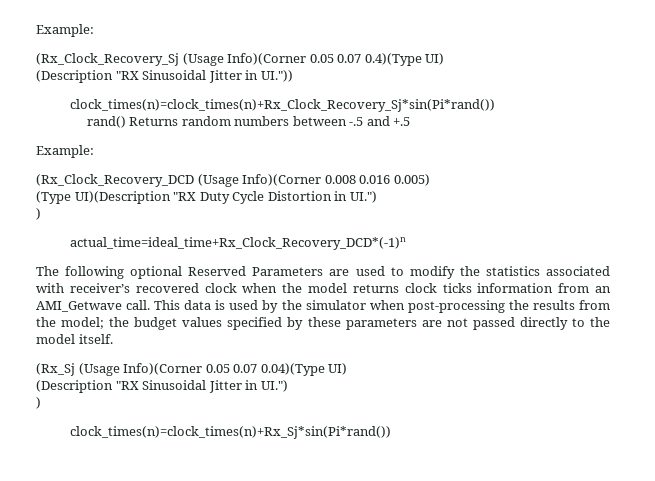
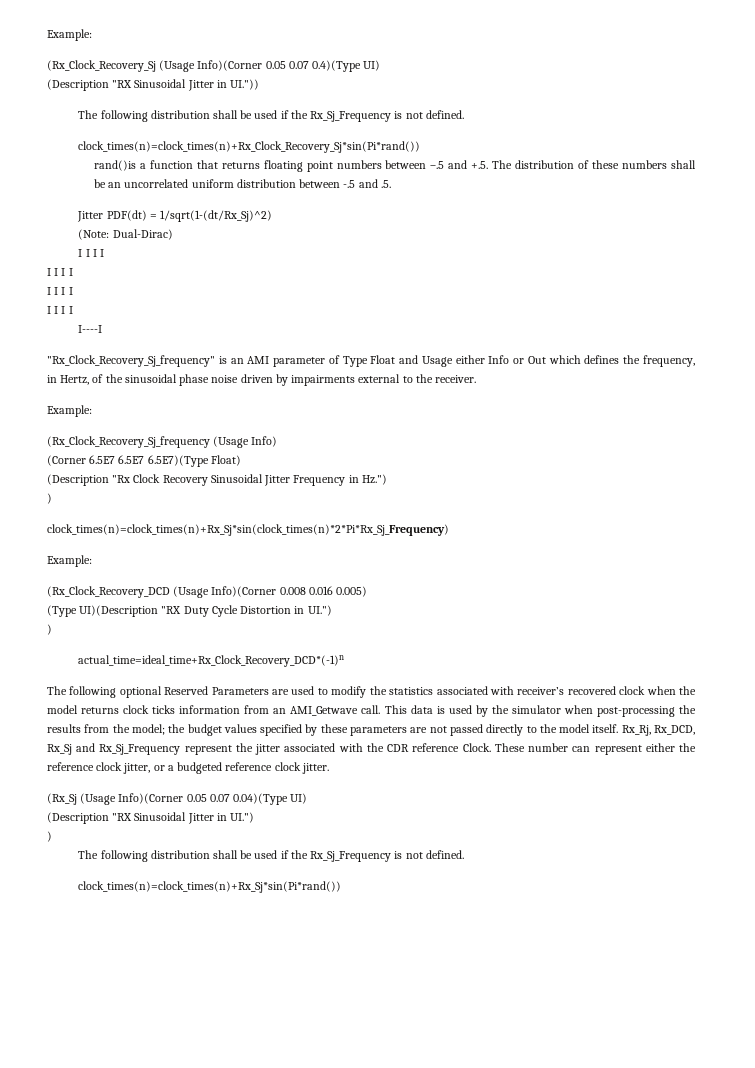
  (Description "RX Sinusoidal Jitter in UI."))
+ The following distribution shall be used if the Rx_Sj_Frequency is not defined.
  clock_times(n)=clock_times(n)+Rx_Clock_Recovery_Sj*sin(Pi*rand())
- rand() Returns random numbers between -.5 and +.5
+ rand()is a function that returns floating point numbers between –.5 and +.5. The distribution of these numbers shall be an uncorrelated uniform distribution between -.5 and .5.
+ Jitter PDF(dt) = 1/sqrt(1-(dt/Rx_Sj)^2)
+ (Note: Dual-Dirac)
+ I I I I
+ I I I I
+ I I I I
+ I I I I
+ I----I
+ "Rx_Clock_Recovery_Sj_frequency" is an AMI parameter of Type Float and Usage either Info or Out which defines the frequency, in Hertz, of the sinusoidal phase noise driven by impairments external to the receiver.
+ Example:
+ (Rx_Clock_Recovery_Sj_frequency (Usage Info)
+ (Corner 6.5E7 6.5E7 6.5E7)(Type Float)
+ (Description "Rx Clock Recovery Sinusoidal Jitter Frequency in Hz.")
+ )
+ clock_times(n)=clock_times(n)+Rx_Sj*sin(clock_times(n)*2*Pi*Rx_Sj_Frequency)
+ Rx_Rj, Rx_DCD, Rx_Sj and Rx_Sj_Frequency represent the jitter associated with the CDR reference Clock. These number can represent either the reference clock jitter, or a budgeted reference clock jitter.
  (Description "RX Sinusoidal Jitter in UI.")
  )
+ The following distribution shall be used if the Rx_Sj_Frequency is not defined.

